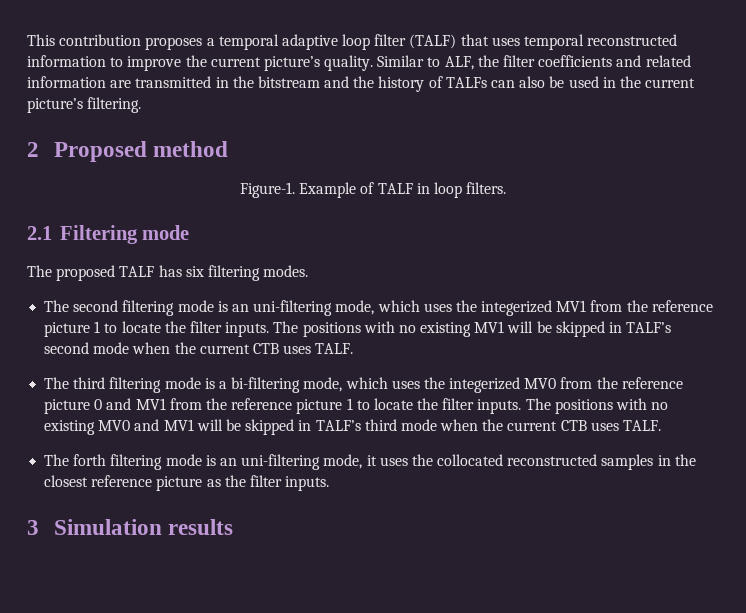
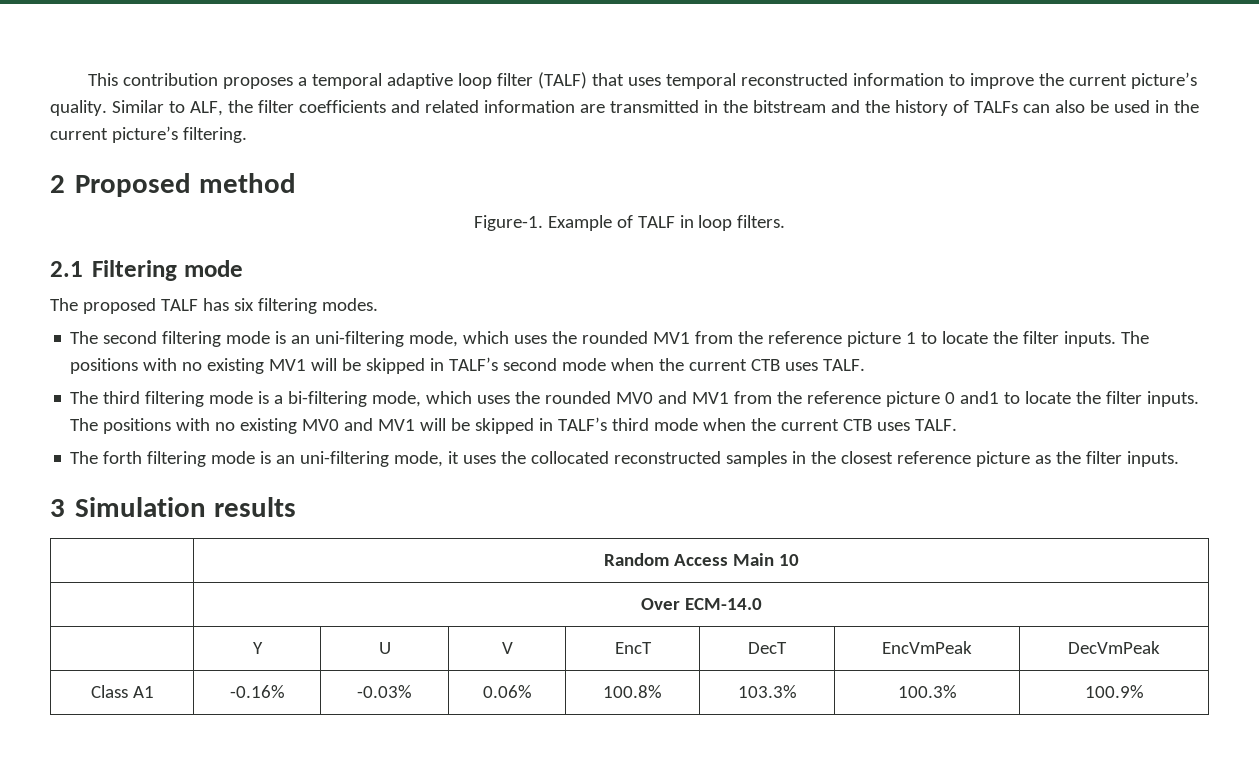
- The second filtering mode is an uni-filtering mode, which uses the integerized MV1 from the reference picture 1 to locate the filter inputs.
+ The second filtering mode is an uni-filtering mode, which uses the rounded MV1 from the reference picture 1 to locate the filter inputs.
- The third filtering mode is a bi-filtering mode, which uses the integerized MV0 from the reference picture 0 and MV1 from the reference picture 1 to locate the filter inputs.
+ The third filtering mode is a bi-filtering mode, which uses the rounded MV0 and MV1 from the reference picture 0 and1 to locate the filter inputs.
+ | Random Access Main 10
+ | Over ECM-14.0
+ | Y | U | V | EncT | DecT | EncVmPeak | DecVmPeak
+ Class A1 | -0.16% | -0.03% | 0.06% | 100.8% | 103.3% | 100.3% | 100.9%

